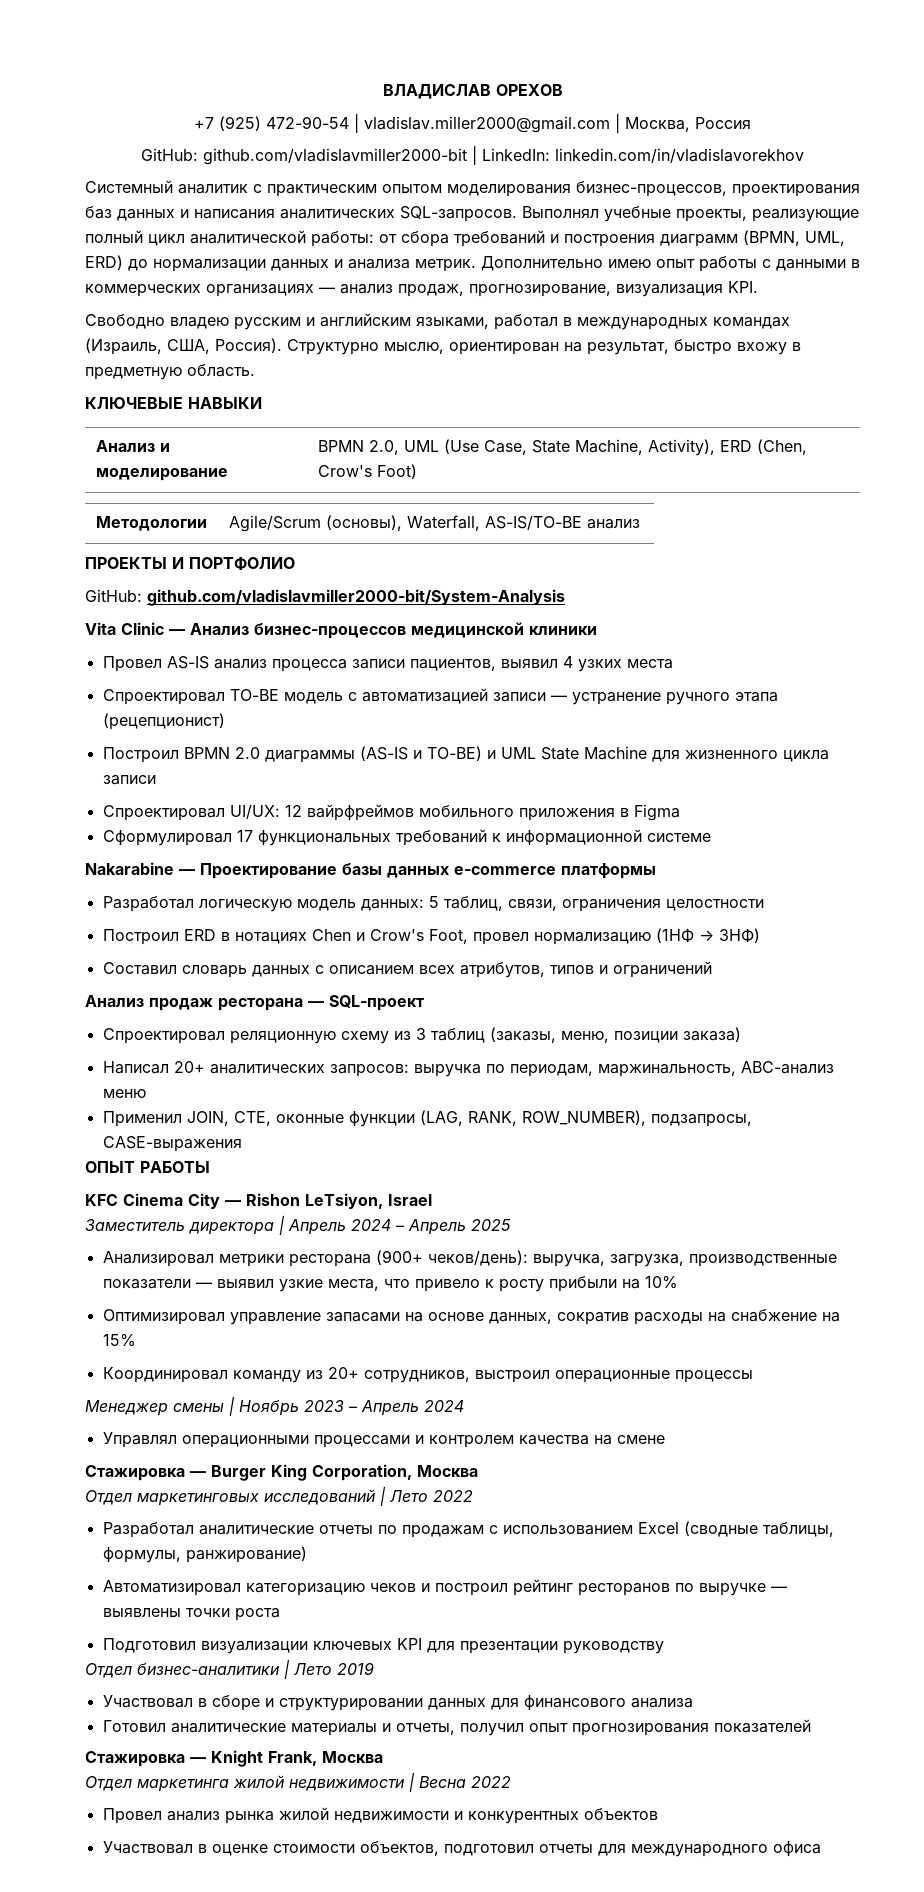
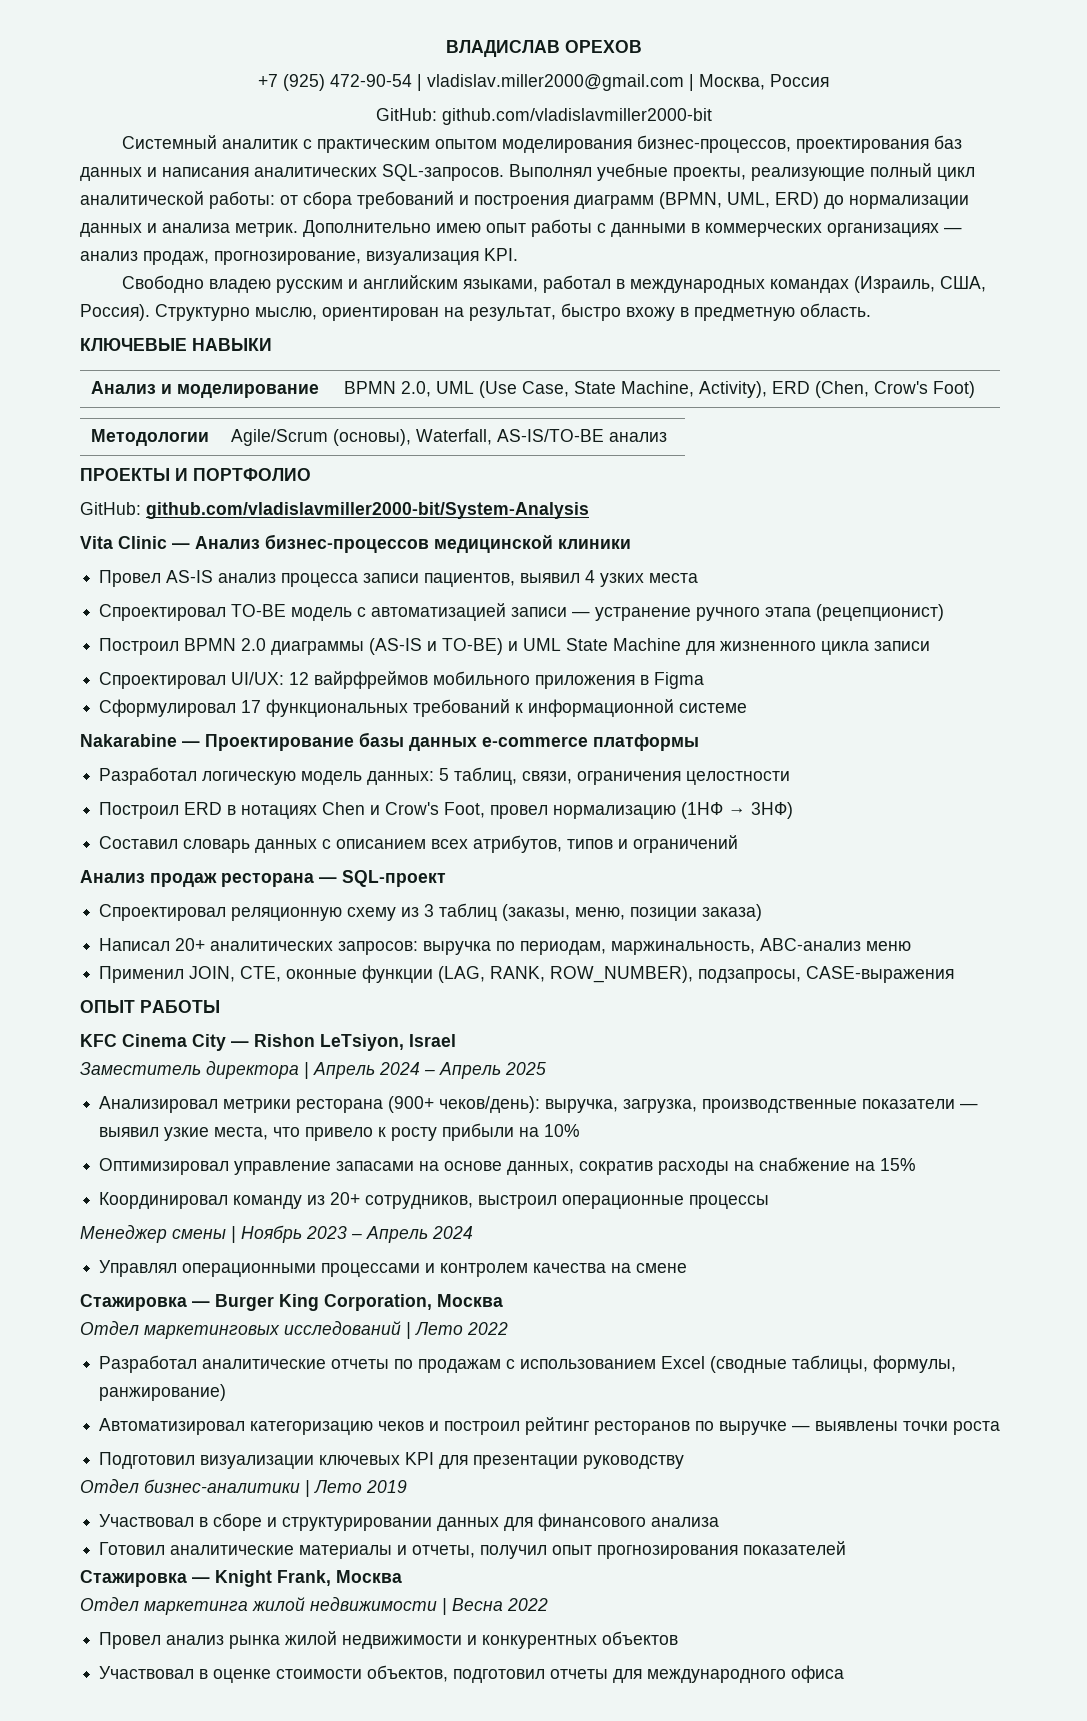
- GitHub: github.com/vladislavmiller2000-bit | LinkedIn: linkedin.com/in/vladislavorekhov
+ GitHub: github.com/vladislavmiller2000-bit

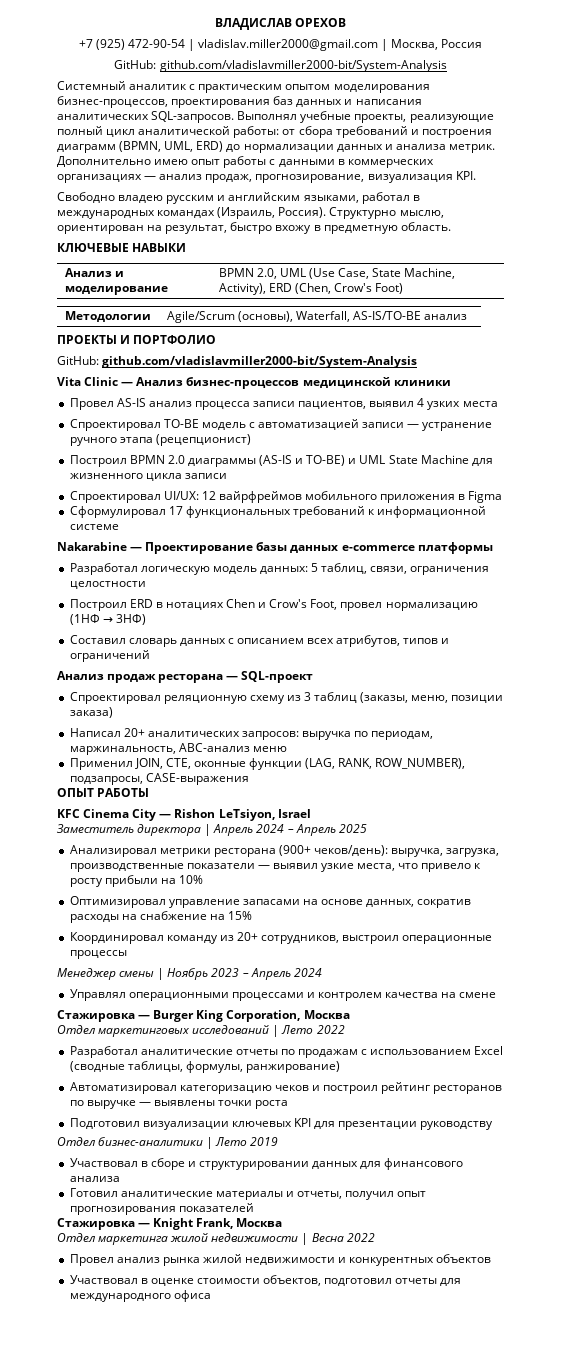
  +7 (925) 472-90-54 | vladislav.miller2000@gmail.com | Москва, Россия
- GitHub: github.com/vladislavmiller2000-bit
+ GitHub: github.com/vladislavmiller2000-bit/System-Analysis
- Свободно владею русским и английским языками, работал в международных командах (Израиль, США, Россия).
+ Свободно владею русским и английским языками, работал в международных командах (Израиль, Россия).

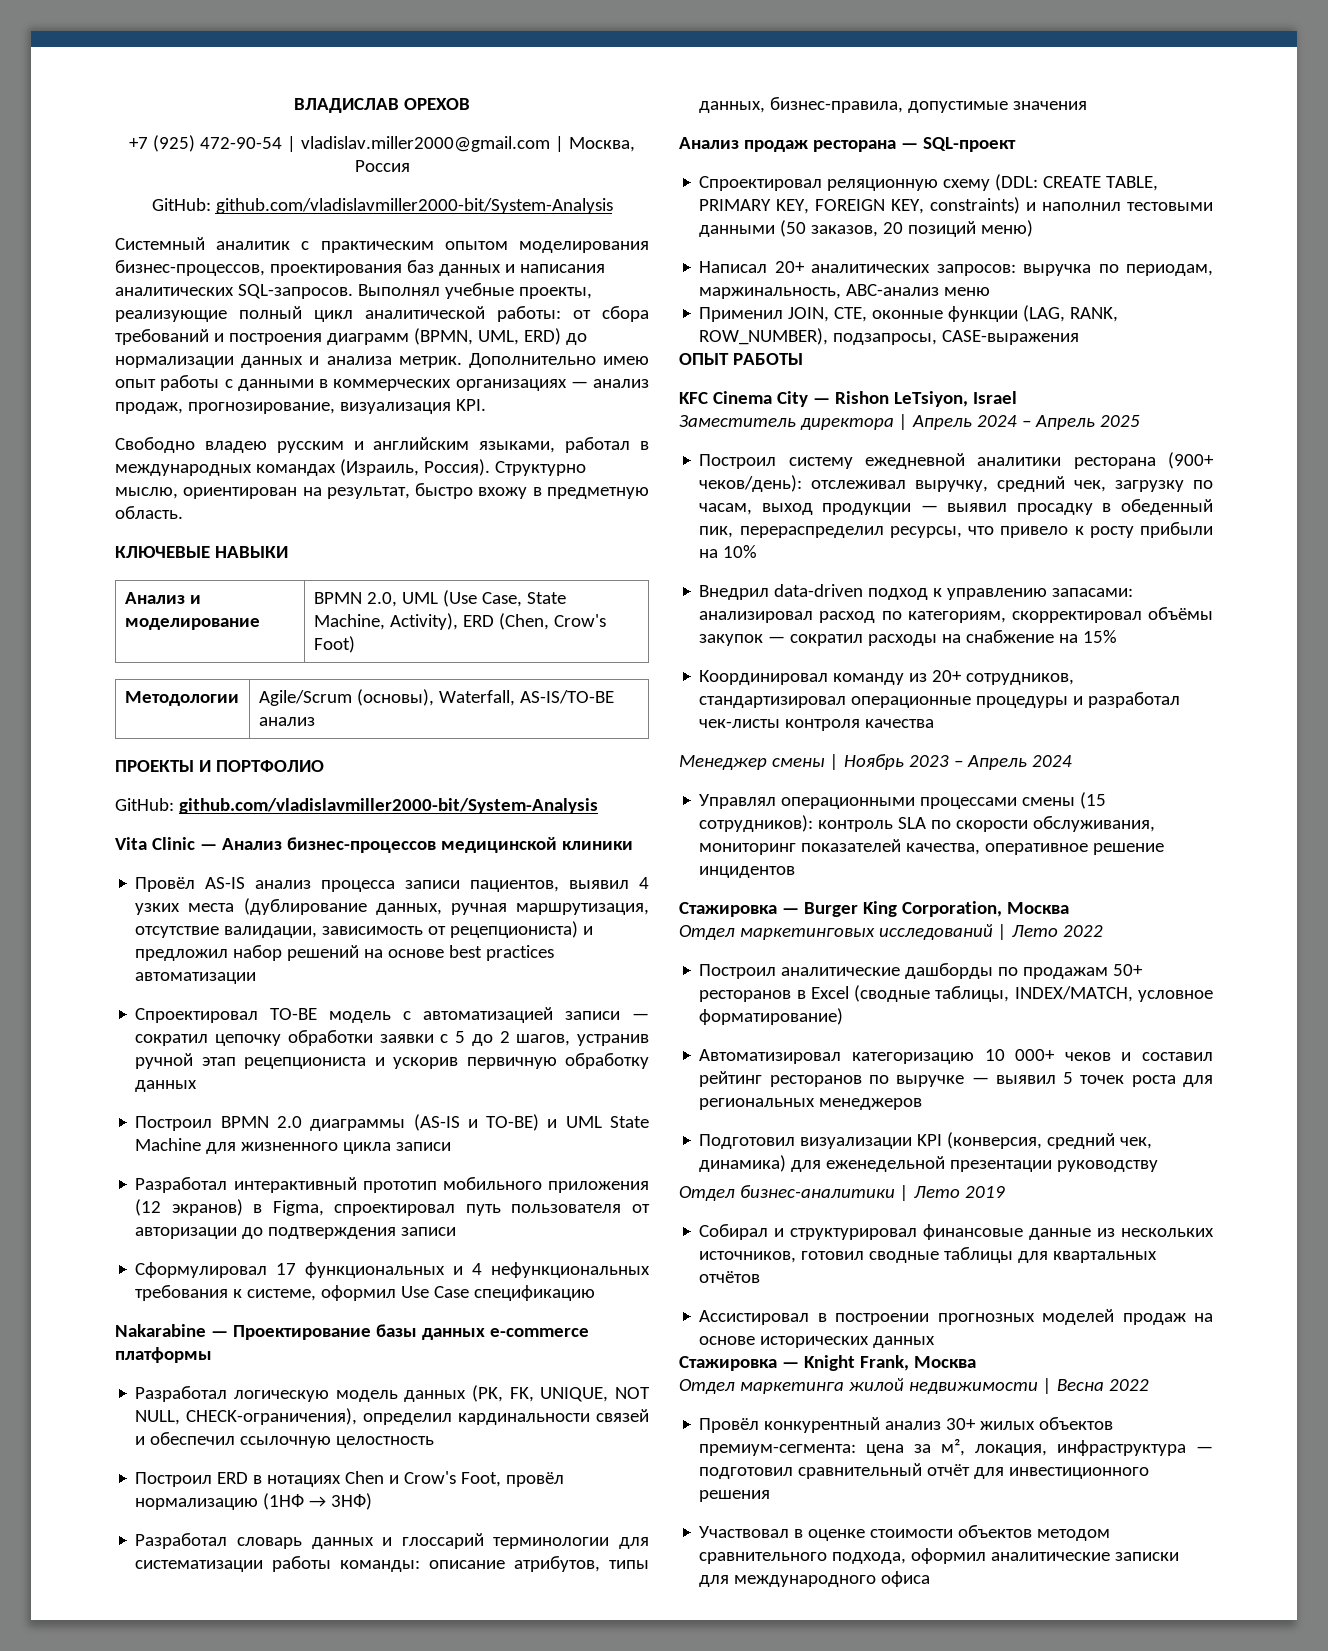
- Провел AS-IS анализ процесса записи пациентов, выявил 4 узких места
+ Провёл AS-IS анализ процесса записи пациентов, выявил 4 узких места (дублирование данных, ручная маршрутизация, отсутствие валидации, зависимость от рецепциониста) и предложил набор решений на основе best practices автоматизации
- Спроектировал TO-BE модель с автоматизацией записи — устранение ручного этапа (рецепционист)
+ Спроектировал TO-BE модель с автоматизацией записи — сократил цепочку обработки заявки с 5 до 2 шагов, устранив ручной этап рецепциониста и ускорив первичную обработку данных
- Спроектировал UI/UX: 12 вайрфреймов мобильного приложения в Figma
- Сформулировал 17 функциональных требований к информационной системе
+ Разработал интерактивный прототип мобильного приложения (12 экранов) в Figma, спроектировал путь пользователя от авторизации до подтверждения записи
+ Сформулировал 17 функциональных и 4 нефункциональных требования к системе, оформил Use Case спецификацию
- Разработал логическую модель данных: 5 таблиц, связи, ограничения целостности
+ Разработал логическую модель данных (PK, FK, UNIQUE, NOT NULL, CHECK-ограничения), определил кардинальности связей и обеспечил ссылочную целостность
- Построил ERD в нотациях Chen и Crow's Foot, провел нормализацию (1НФ → 3НФ)
+ Построил ERD в нотациях Chen и Crow's Foot, провёл нормализацию (1НФ → 3НФ)
- Составил словарь данных с описанием всех атрибутов, типов и ограничений
+ Разработал словарь данных и глоссарий терминологии для систематизации работы команды: описание атрибутов, типы данных, бизнес-правила, допустимые значения
- Спроектировал реляционную схему из 3 таблиц (заказы, меню, позиции заказа)
+ Спроектировал реляционную схему (DDL: CREATE TABLE, PRIMARY KEY, FOREIGN KEY, constraints) и наполнил тестовыми данными (50 заказов, 20 позиций меню)
- Анализировал метрики ресторана (900+ чеков/день): выручка, загрузка, производственные показатели — выявил узкие места, что привело к росту прибыли на 10%
+ Построил систему ежедневной аналитики ресторана (900+ чеков/день): отслеживал выручку, средний чек, загрузку по часам, выход продукции — выявил просадку в обеденный пик, перераспределил ресурсы, что привело к росту прибыли на 10%
- Оптимизировал управление запасами на основе данных, сократив расходы на снабжение на 15%
+ Внедрил data-driven подход к управлению запасами: анализировал расход по категориям, скорректировал объёмы закупок — сократил расходы на снабжение на 15%
- Координировал команду из 20+ сотрудников, выстроил операционные процессы
+ Координировал команду из 20+ сотрудников, стандартизировал операционные процедуры и разработал чек-листы контроля качества
- Управлял операционными процессами и контролем качества на смене
+ Управлял операционными процессами смены (15 сотрудников): контроль SLA по скорости обслуживания, мониторинг показателей качества, оперативное решение инцидентов
- Разработал аналитические отчеты по продажам с использованием Excel (сводные таблицы, формулы, ранжирование)
+ Построил аналитические дашборды по продажам 50+ ресторанов в Excel (сводные таблицы, INDEX/MATCH, условное форматирование)
- Автоматизировал категоризацию чеков и построил рейтинг ресторанов по выручке — выявлены точки роста
- Подготовил визуализации ключевых KPI для презентации руководству
+ Автоматизировал категоризацию 10 000+ чеков и составил рейтинг ресторанов по выручке — выявил 5 точек роста для региональных менеджеров
+ Подготовил визуализации KPI (конверсия, средний чек, динамика) для еженедельной презентации руководству
- Участвовал в сборе и структурировании данных для финансового анализа
- Готовил аналитические материалы и отчеты, получил опыт прогнозирования показателей
+ Собирал и структурировал финансовые данные из нескольких источников, готовил сводные таблицы для квартальных отчётов
+ Ассистировал в построении прогнозных моделей продаж на основе исторических данных
- Провел анализ рынка жилой недвижимости и конкурентных объектов
- Участвовал в оценке стоимости объектов, подготовил отчеты для международного офиса
+ Провёл конкурентный анализ 30+ жилых объектов премиум-сегмента: цена за м², локация, инфраструктура — подготовил сравнительный отчёт для инвестиционного решения
+ Участвовал в оценке стоимости объектов методом сравнительного подхода, оформил аналитические записки для международного офиса

